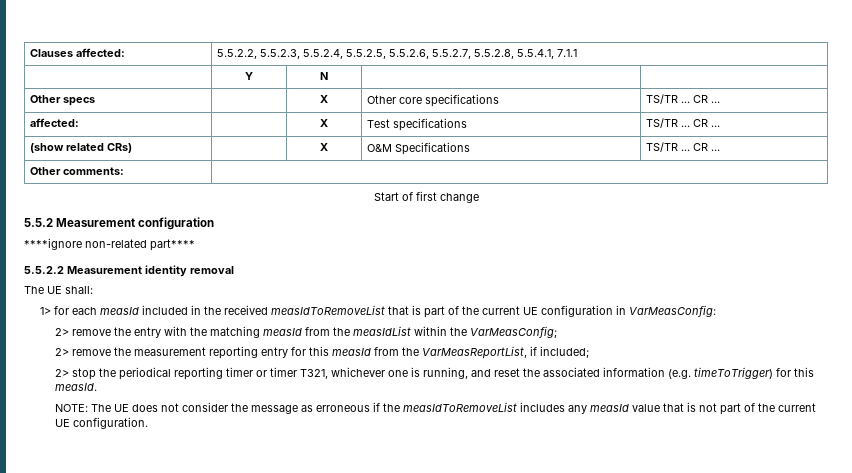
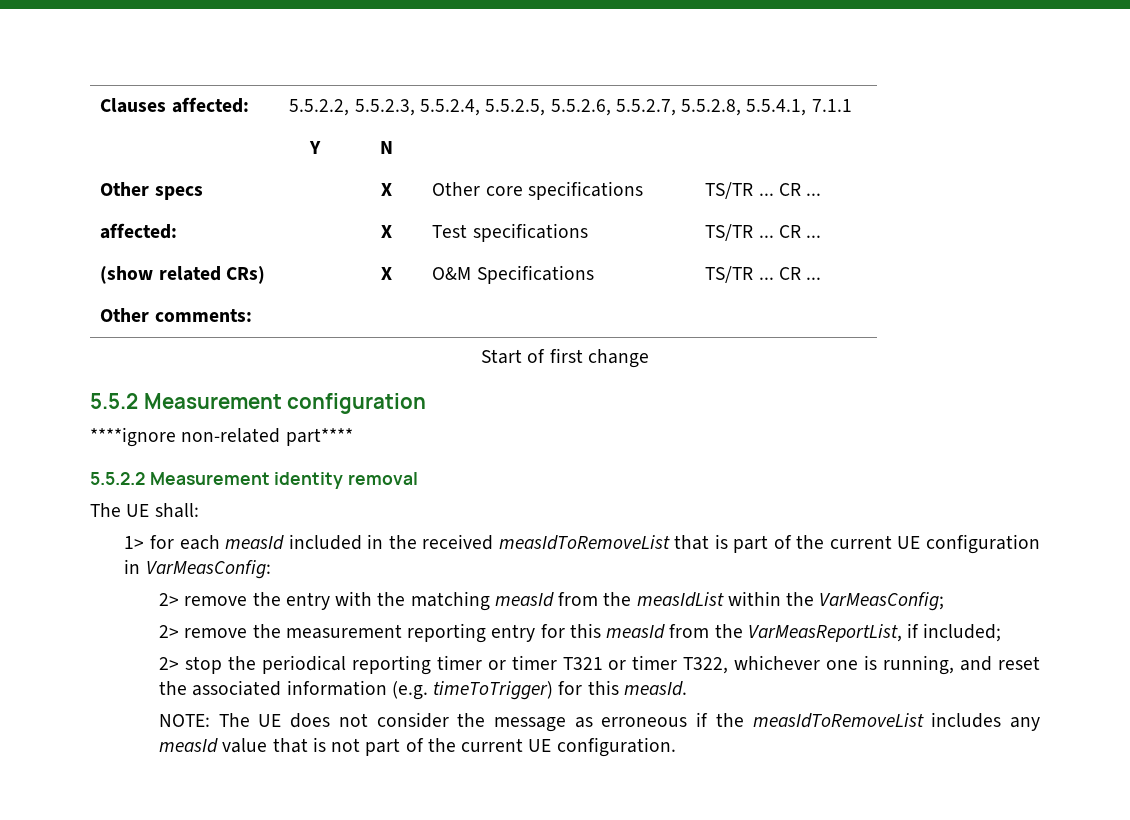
- 2> stop the periodical reporting timer or timer T321, whichever one is running, and reset the associated information (e.g. timeToTrigger) for this measId.
+ 2> stop the periodical reporting timer or timer T321 or timer T322, whichever one is running, and reset the associated information (e.g. timeToTrigger) for this measId.

